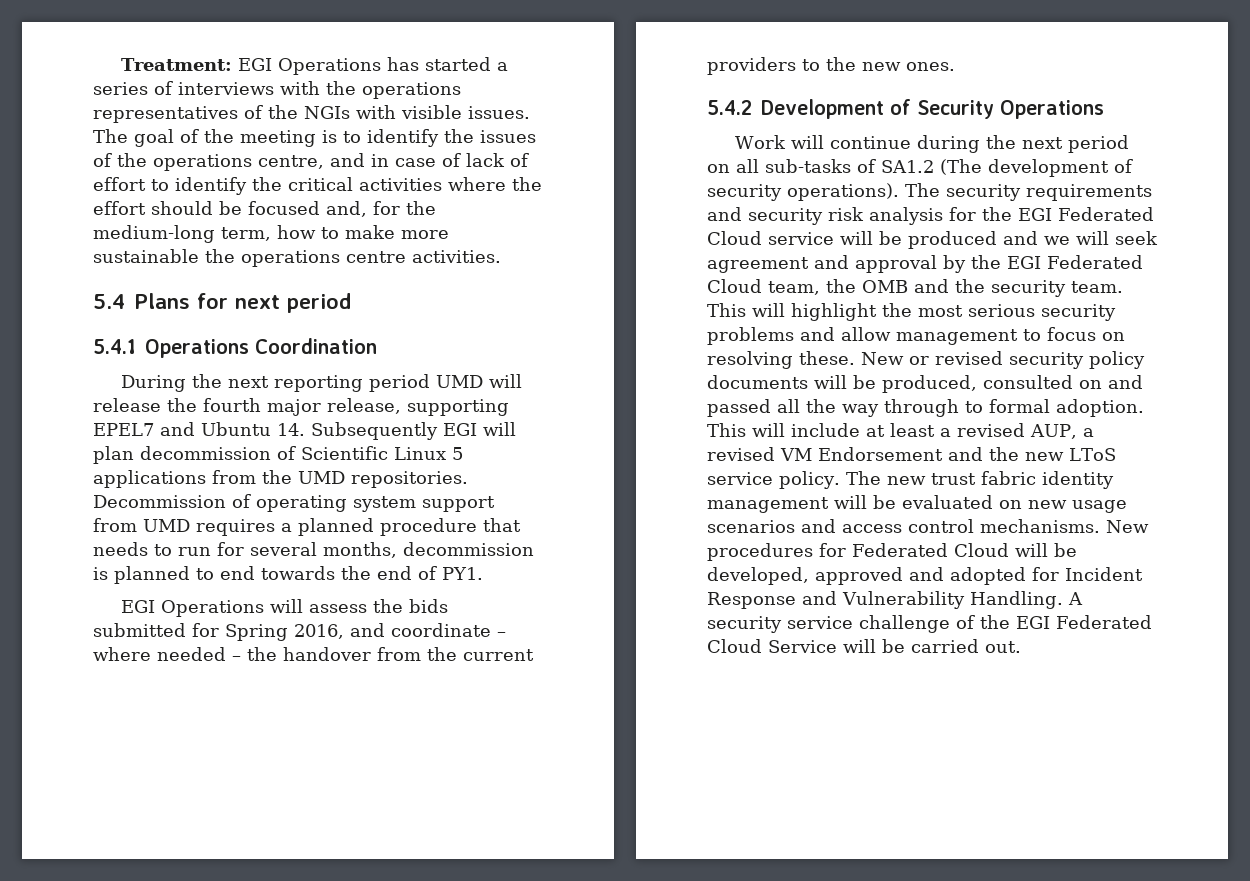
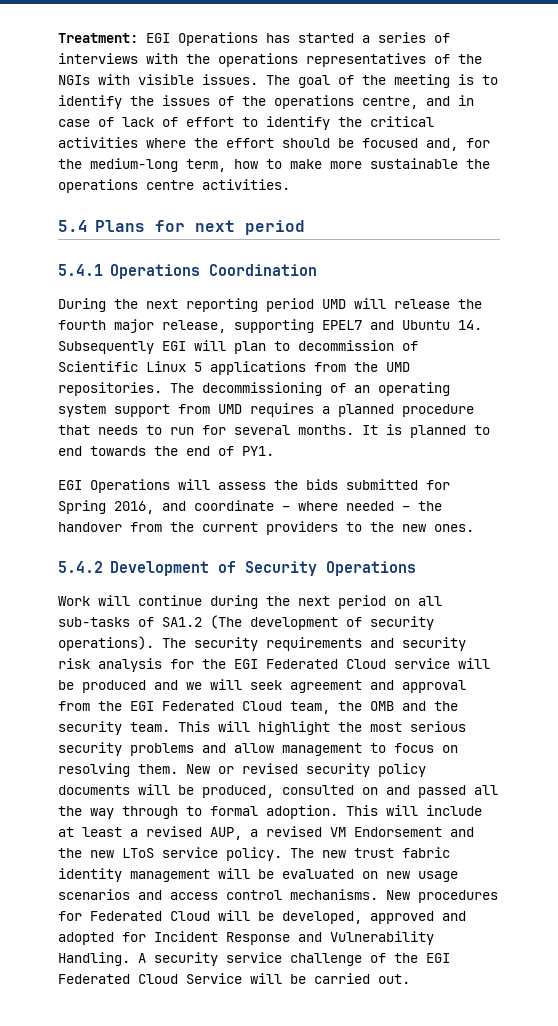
- During the next reporting period UMD will release the fourth major release, supporting EPEL7 and Ubuntu 14. Subsequently EGI will plan decommission of Scientific Linux 5 applications from the UMD repositories.
+ During the next reporting period UMD will release the fourth major release, supporting EPEL7 and Ubuntu 14. Subsequently EGI will plan to decommission of Scientific Linux 5 applications from the UMD repositories.
- Decommission of operating system support from UMD requires a planned procedure that needs to run for several months, decommission is planned to end towards the end of PY1.
+ The decommissioning of an operating system support from UMD requires a planned procedure that needs to run for several months. It is planned to end towards the end of PY1.
- The security requirements and security risk analysis for the EGI Federated Cloud service will be produced and we will seek agreement and approval by the EGI Federated Cloud team, the OMB and the security team.
+ The security requirements and security risk analysis for the EGI Federated Cloud service will be produced and we will seek agreement and approval from the EGI Federated Cloud team, the OMB and the security team.
- This will highlight the most serious security problems and allow management to focus on resolving these.
+ This will highlight the most serious security problems and allow management to focus on resolving them.

